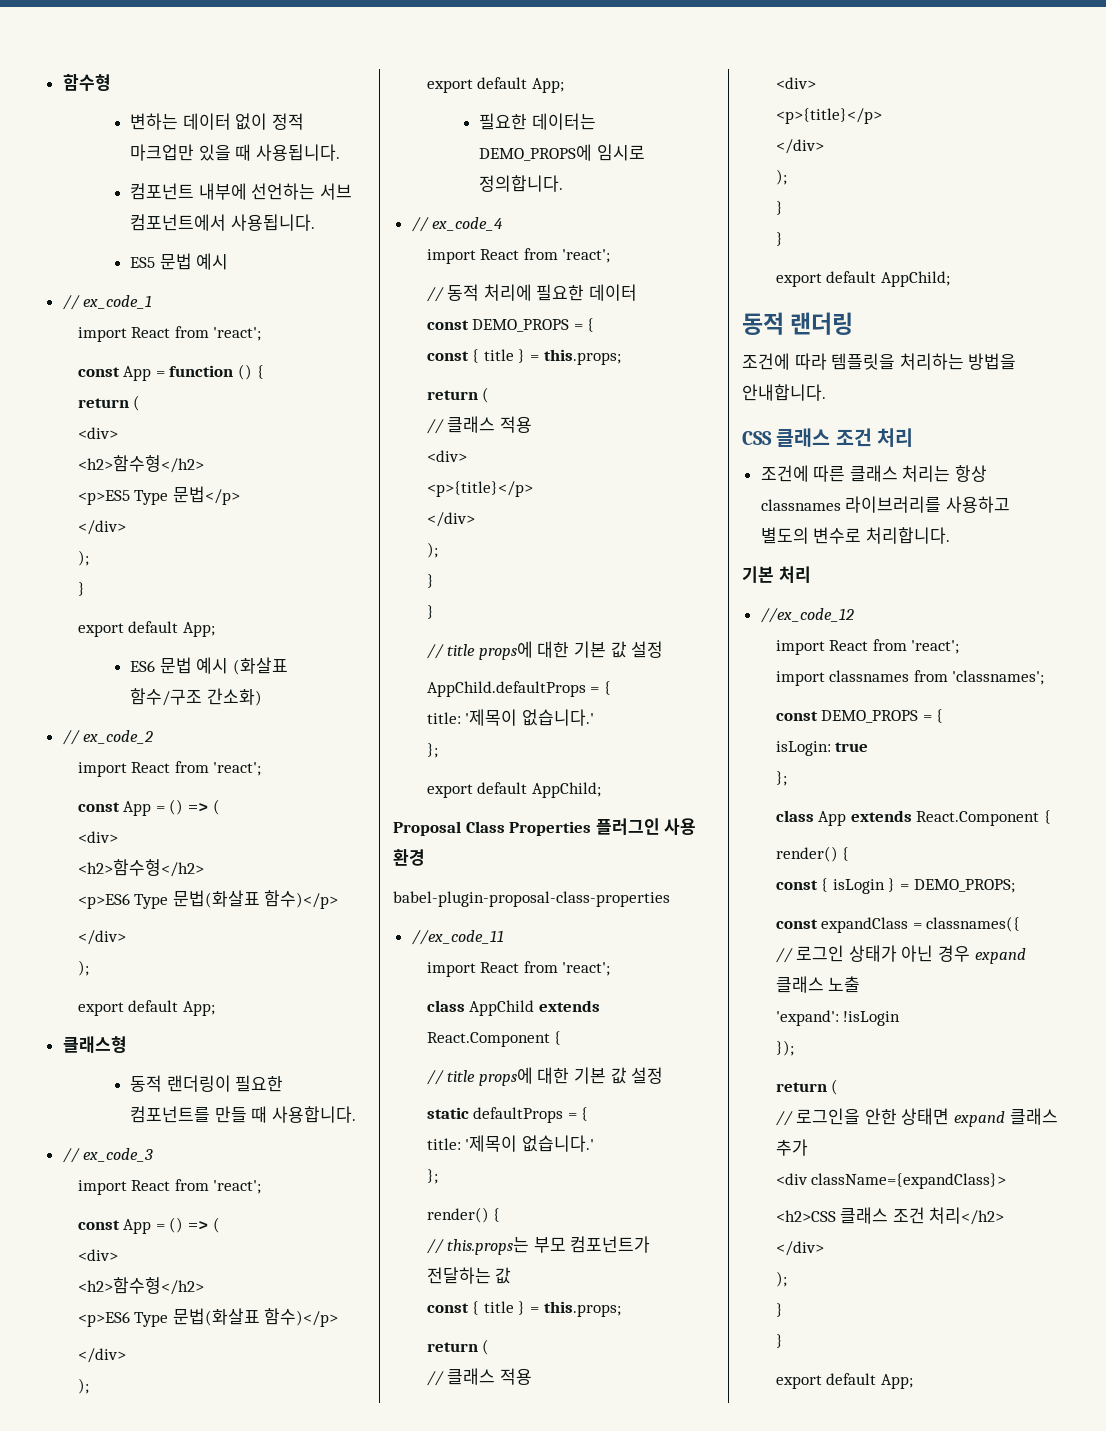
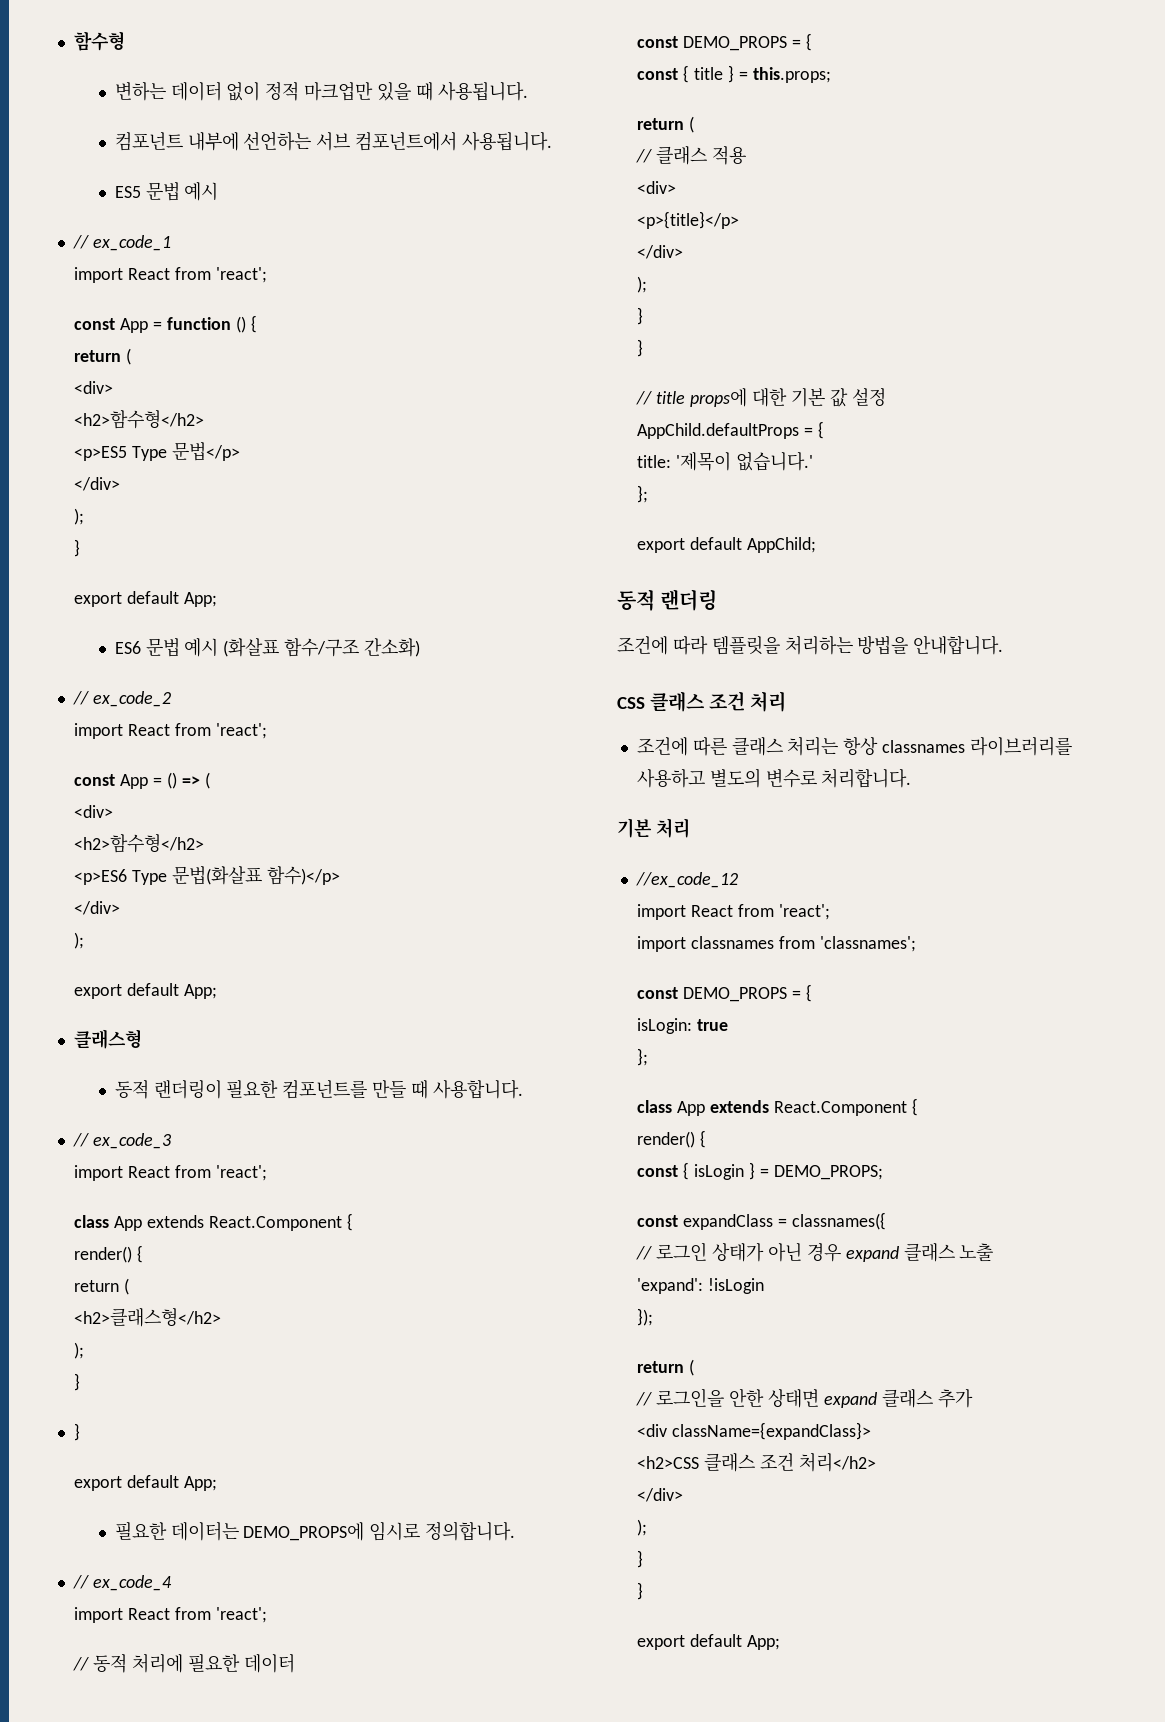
  // ex_code_3
  import React from 'react';
- const App = () => (
- <div>
- <h2>함수형</h2>
- <p>ES6 Type 문법(화살표 함수)</p>
- </div>
+ class App extends React.Component {
+ render() {
+ return (
+ <h2>클래스형</h2>
  );
+ }
+ }
- Proposal Class Properties 플러그인 사용 환경
- babel-plugin-proposal-class-properties
- //ex_code_11
- import React from 'react';
- class AppChild extends React.Component {
- // title props에 대한 기본 값 설정
- static defaultProps = {
- title: '제목이 없습니다.'
- };
- render() {
- // this.props는 부모 컴포넌트가 전달하는 값
- const { title } = this.props;
- return (
- // 클래스 적용
- <div>
- <p>{title}</p>
- </div>
- );
- }
- }
- export default AppChild;

